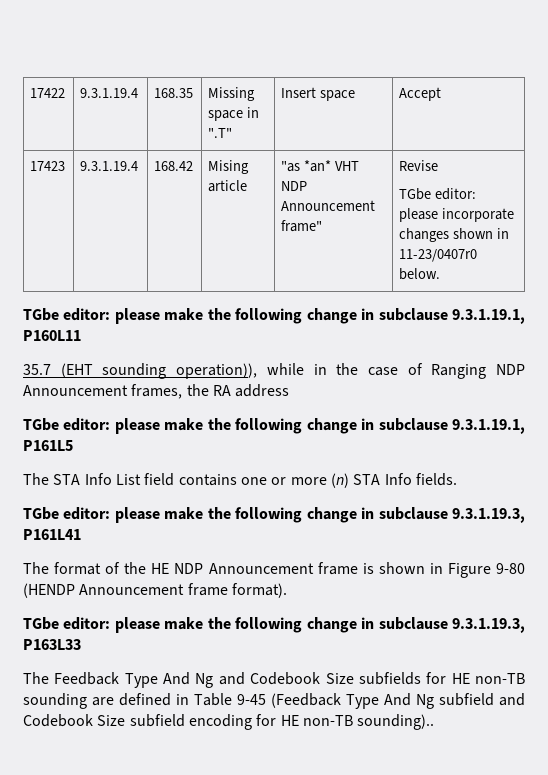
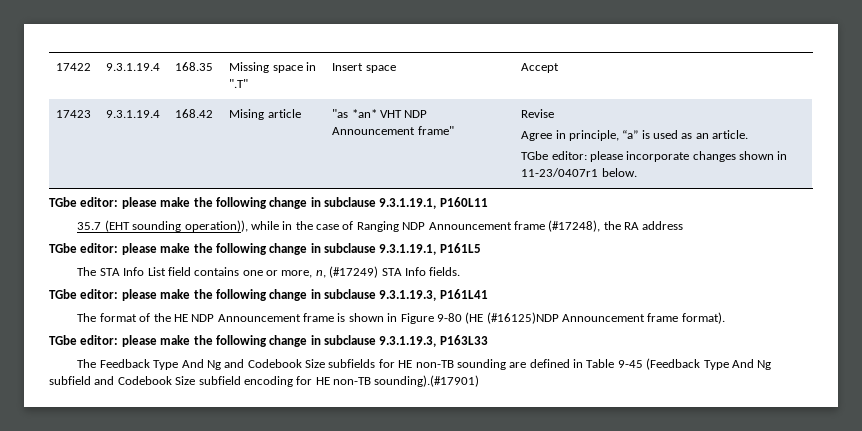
  17423 | 9.3.1.19.4 | 168.42 | Mising article | "as *an* VHT NDP Announcement frame" | Revise
- TGbe editor: please incorporate changes shown in 11-23/0407r0 below.
+ Agree in principle, “a” is used as an article.
+ TGbe editor: please incorporate changes shown in 11-23/0407r1 below.
- 35.7 (EHT sounding operation)), while in the case of Ranging NDP Announcement frames, the RA address
+ 35.7 (EHT sounding operation)), while in the case of Ranging NDP Announcement frame (#17248), the RA address
- The STA Info List field contains one or more (n) STA Info fields.
+ The STA Info List field contains one or more, n, (#17249) STA Info fields.
- The format of the HE NDP Announcement frame is shown in Figure 9-80 (HENDP Announcement frame format).
+ The format of the HE NDP Announcement frame is shown in Figure 9-80 (HE (#16125)NDP Announcement frame format).
- The Feedback Type And Ng and Codebook Size subfields for HE non-TB sounding are defined in Table 9-45 (Feedback Type And Ng subfield and Codebook Size subfield encoding for HE non-TB sounding)..
+ The Feedback Type And Ng and Codebook Size subfields for HE non-TB sounding are defined in Table 9-45 (Feedback Type And Ng subfield and Codebook Size subfield encoding for HE non-TB sounding).(#17901)

